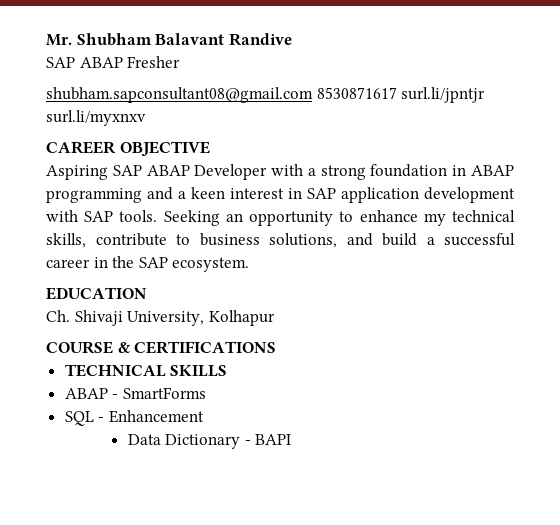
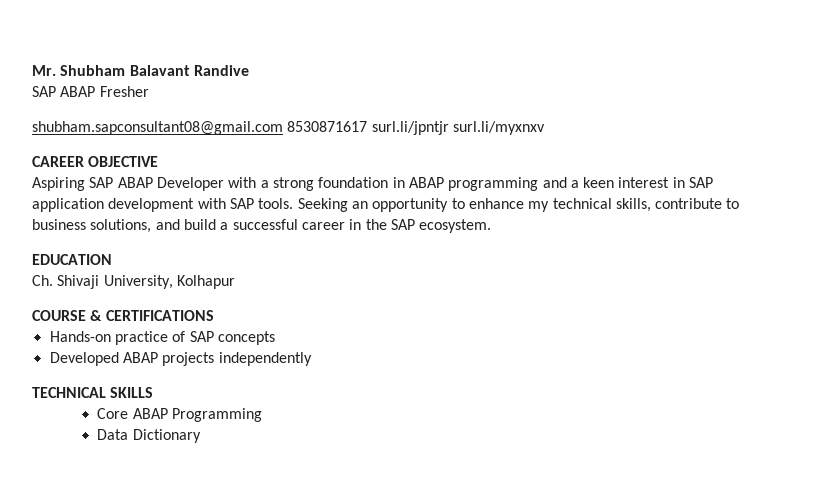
+ Hands-on practice of SAP concepts
+ Developed ABAP projects independently
  TECHNICAL SKILLS
- ABAP - SmartForms
- SQL - Enhancement
+ Core ABAP Programming
- Data Dictionary - BAPI
+ Data Dictionary

